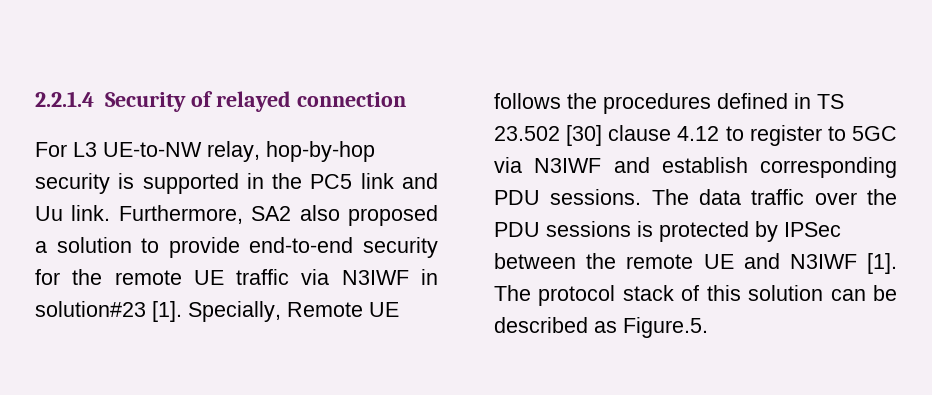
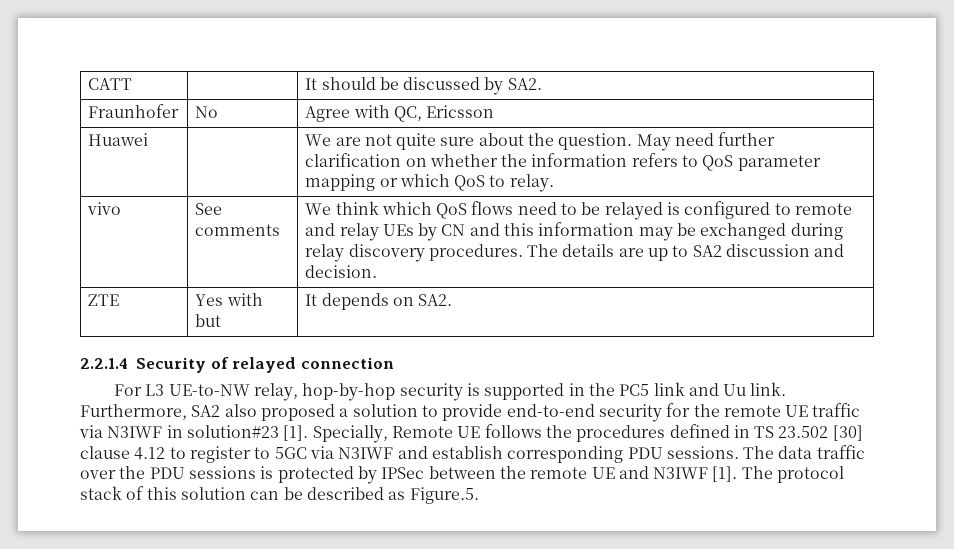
+ CATT | | It should be discussed by SA2.
+ Fraunhofer | No | Agree with QC, Ericsson
+ Huawei | | We are not quite sure about the question. May need further clarification on whether the information refers to QoS parameter mapping or which QoS to relay.
+ vivo | See comments | We think which QoS flows need to be relayed is configured to remote and relay UEs by CN and this information may be exchanged during relay discovery procedures. The details are up to SA2 discussion and decision.
+ ZTE | Yes with but | It depends on SA2.

